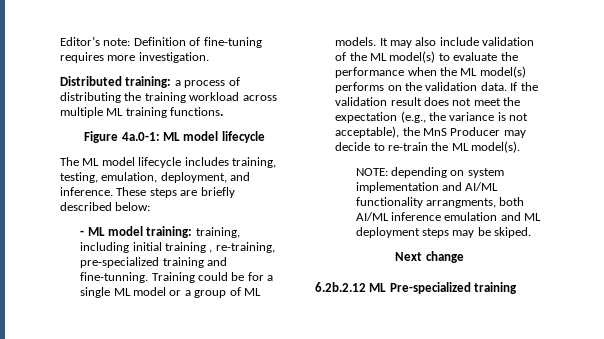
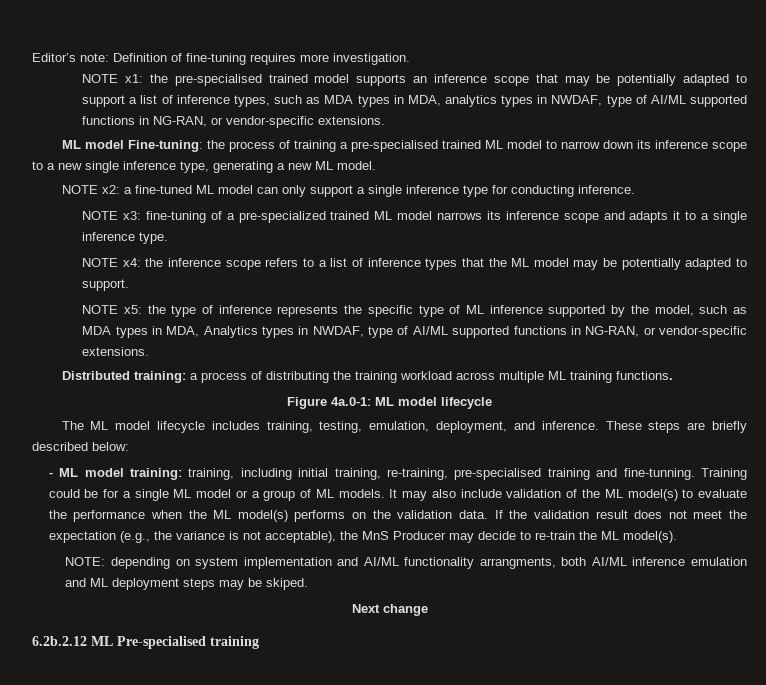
+ NOTE x1: the pre-specialised trained model supports an inference scope that may be potentially adapted to support a list of inference types, such as MDA types in MDA, analytics types in NWDAF, type of AI/ML supported functions in NG-RAN, or vendor-specific extensions.
+ ML model Fine-tuning: the process of training a pre-specialised trained ML model to narrow down its inference scope to a new single inference type, generating a new ML model.
+ NOTE x2: a fine-tuned ML model can only support a single inference type for conducting inference.
+ NOTE x3: fine-tuning of a pre-specialized trained ML model narrows its inference scope and adapts it to a single inference type.
+ NOTE x4: the inference scope refers to a list of inference types that the ML model may be potentially adapted to support.
+ NOTE x5: the type of inference represents the specific type of ML inference supported by the model, such as MDA types in MDA, Analytics types in NWDAF, type of AI/ML supported functions in NG-RAN, or vendor-specific extensions.
- - ML model training: training, including initial training , re-training, pre-specialized training and fine-tunning.
+ - ML model training: training, including initial training, re-training, pre-specialised training and fine-tunning.
- 6.2b.2.12 ML Pre-specialized training
+ 6.2b.2.12 ML Pre-specialised training

